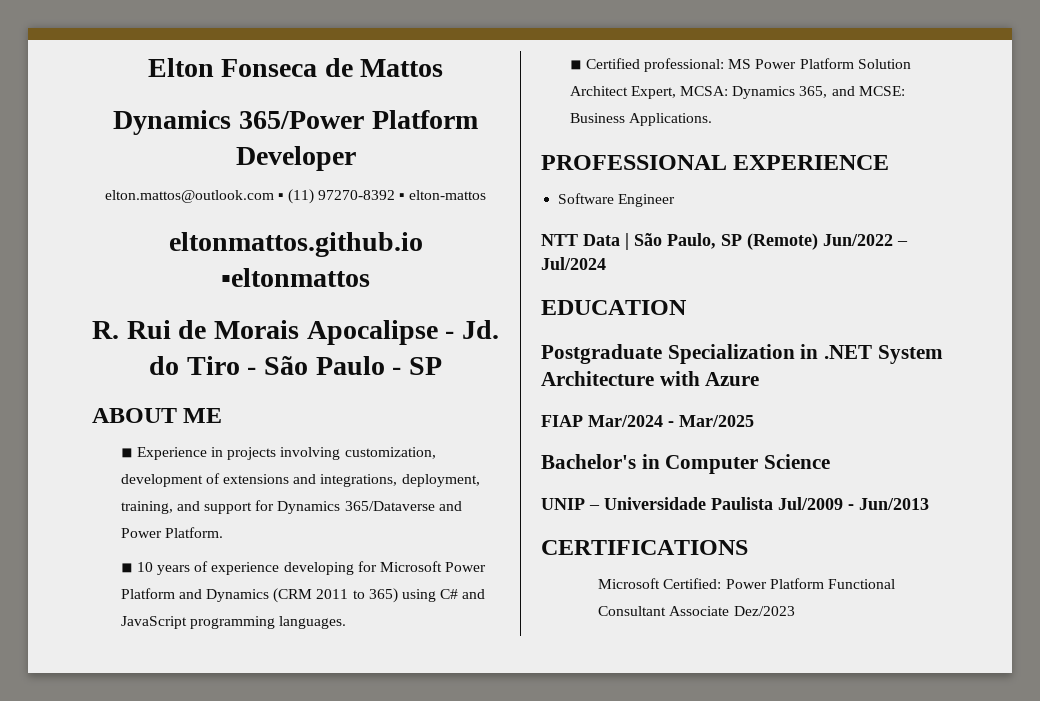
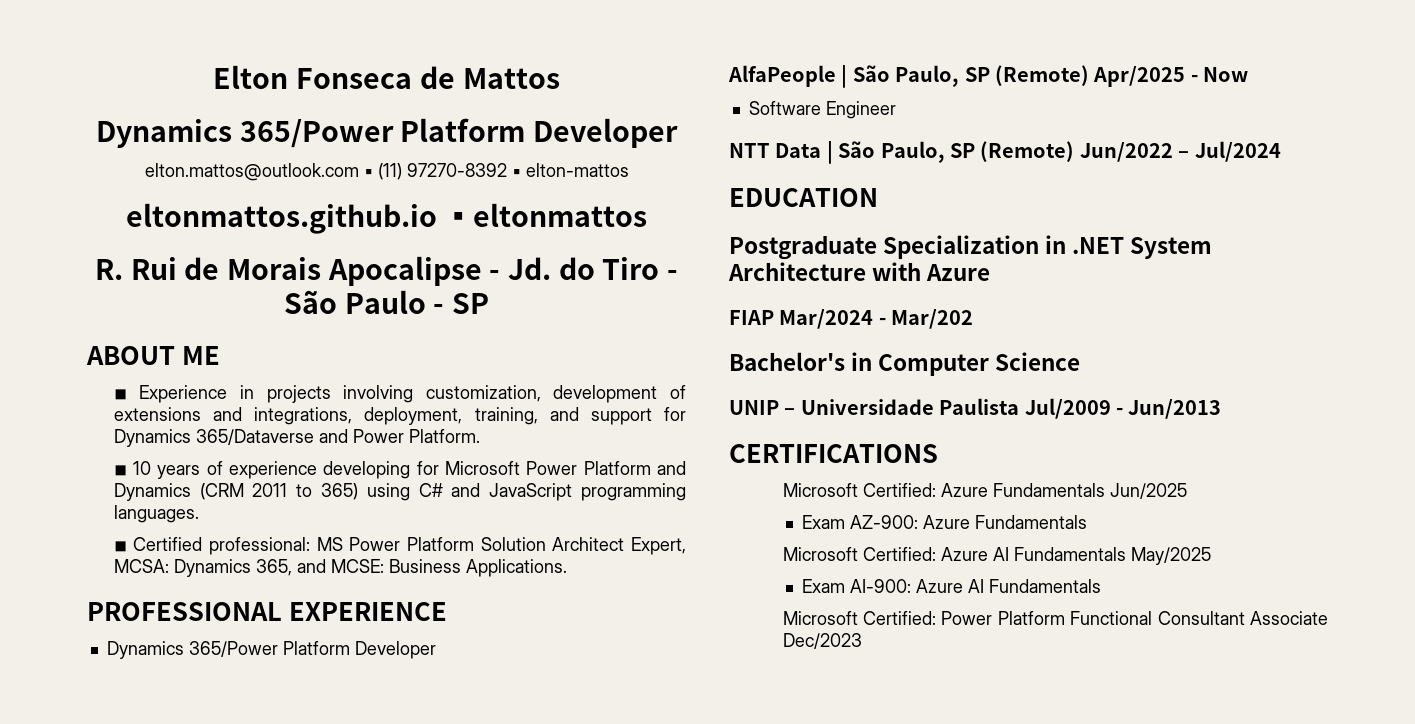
  PROFESSIONAL EXPERIENCE
+ Dynamics 365/Power Platform Developer
+ AlfaPeople | São Paulo, SP (Remote) Apr/2025 - Now
- FIAP Mar/2024 - Mar/2025
+ FIAP Mar/2024 - Mar/202
+ Microsoft Certified: Azure Fundamentals Jun/2025
+ Exam AZ-900: Azure Fundamentals
+ Microsoft Certified: Azure AI Fundamentals May/2025
+ Exam AI-900: Azure AI Fundamentals
- Microsoft Certified: Power Platform Functional Consultant Associate Dez/2023
+ Microsoft Certified: Power Platform Functional Consultant Associate Dec/2023

